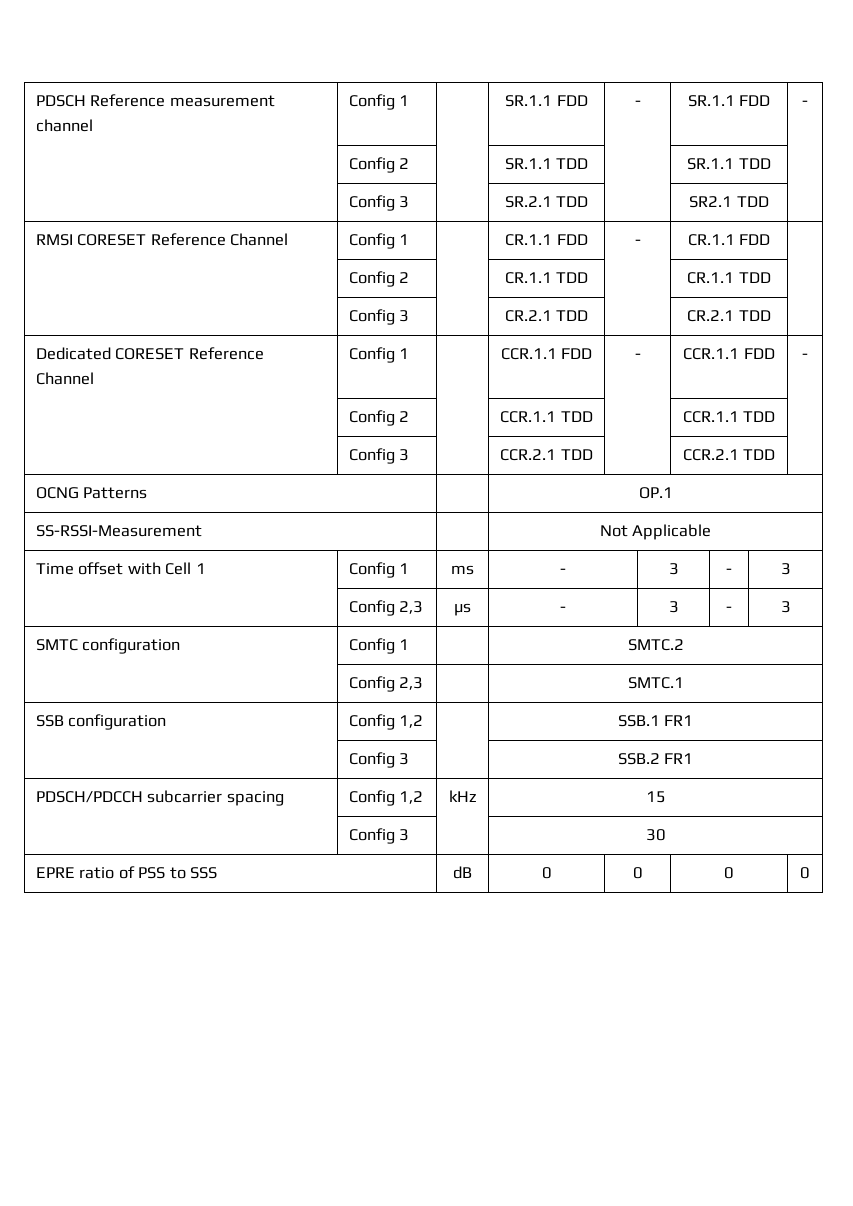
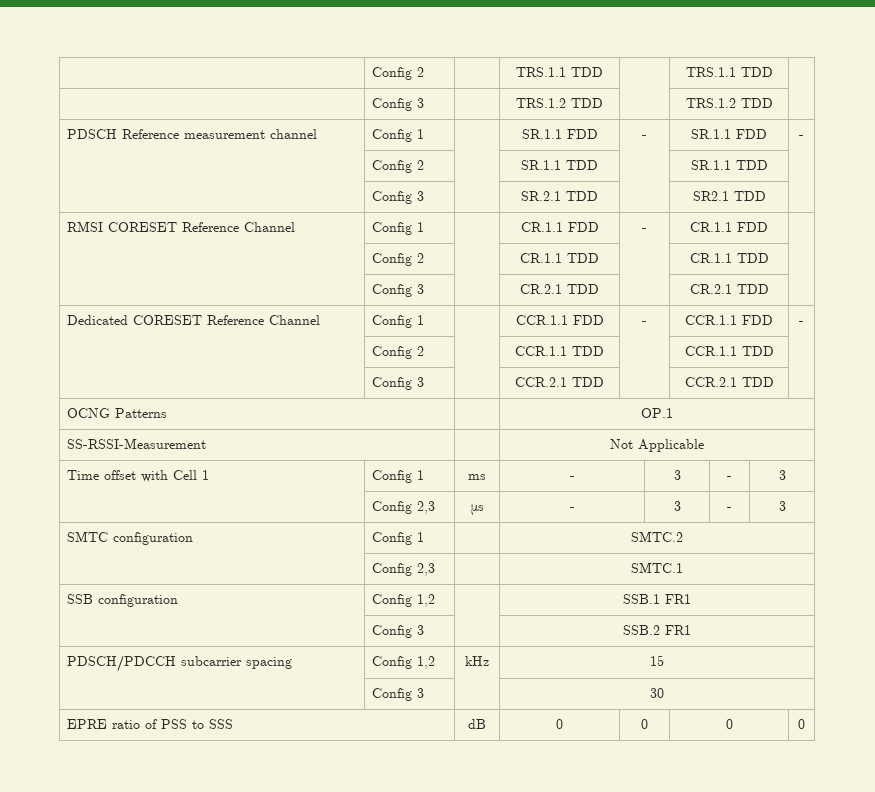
+ | Config 2 | | TRS.1.1 TDD | | TRS.1.1 TDD |
+ | Config 3 | | TRS.1.2 TDD | | TRS.1.2 TDD |

